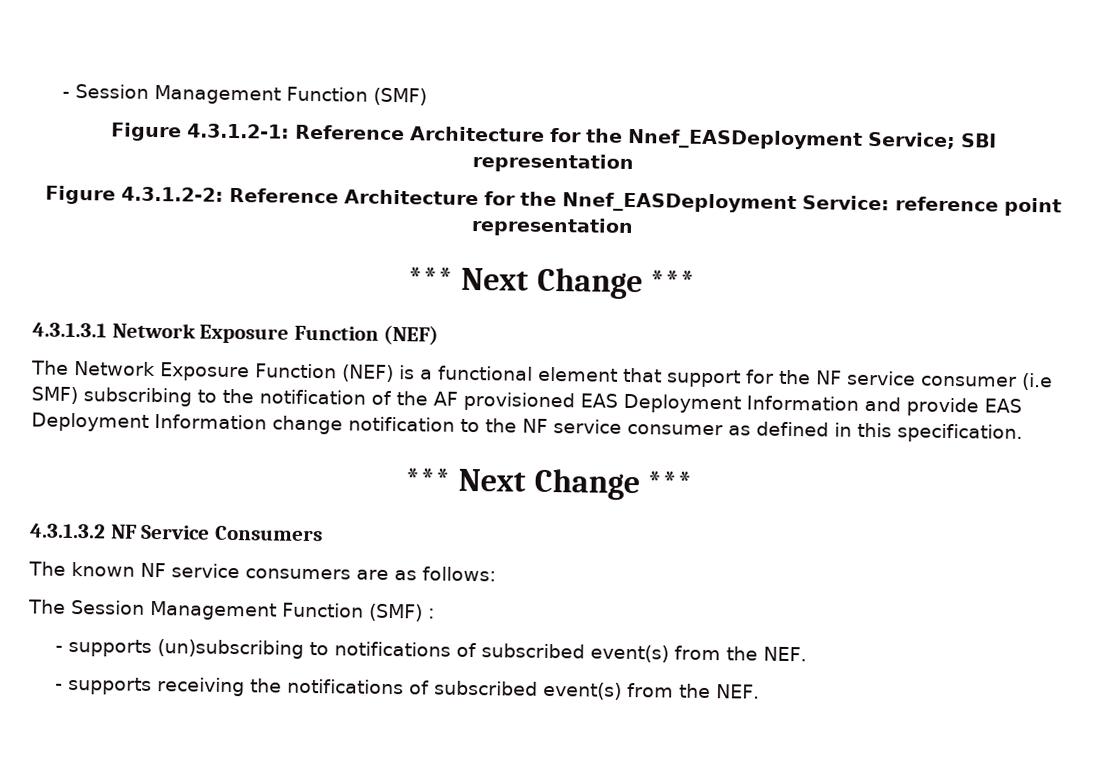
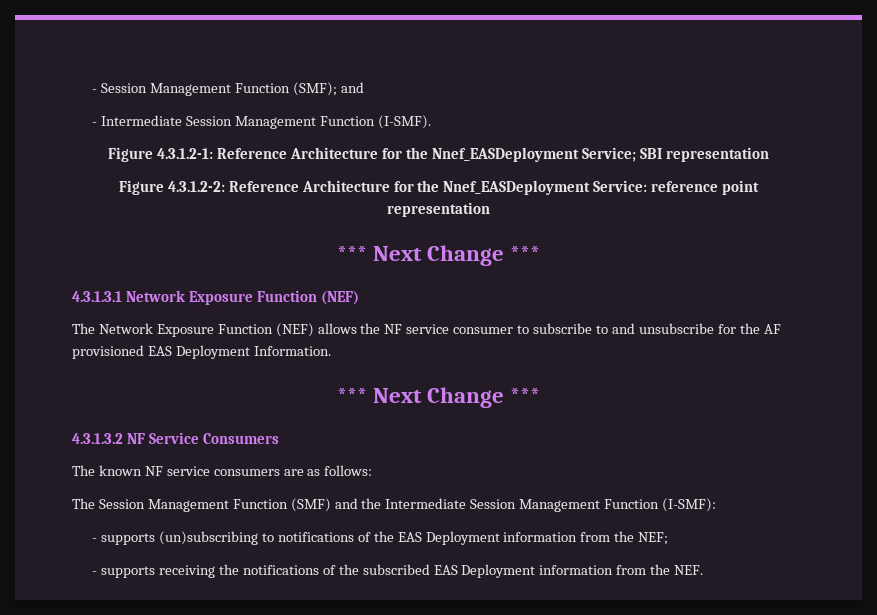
- - Session Management Function (SMF)
+ - Session Management Function (SMF); and
+ - Intermediate Session Management Function (I-SMF).
- The Network Exposure Function (NEF) is a functional element that support for the NF service consumer (i.e SMF) subscribing to the notification of the AF provisioned EAS Deployment Information and provide EAS Deployment Information change notification to the NF service consumer as defined in this specification.
+ The Network Exposure Function (NEF) allows the NF service consumer to subscribe to and unsubscribe for the AF provisioned EAS Deployment Information.
- The Session Management Function (SMF) :
+ The Session Management Function (SMF) and the Intermediate Session Management Function (I-SMF):
- - supports (un)subscribing to notifications of subscribed event(s) from the NEF.
+ - supports (un)subscribing to notifications of the EAS Deployment information from the NEF;
- - supports receiving the notifications of subscribed event(s) from the NEF.
+ - supports receiving the notifications of the subscribed EAS Deployment information from the NEF.

